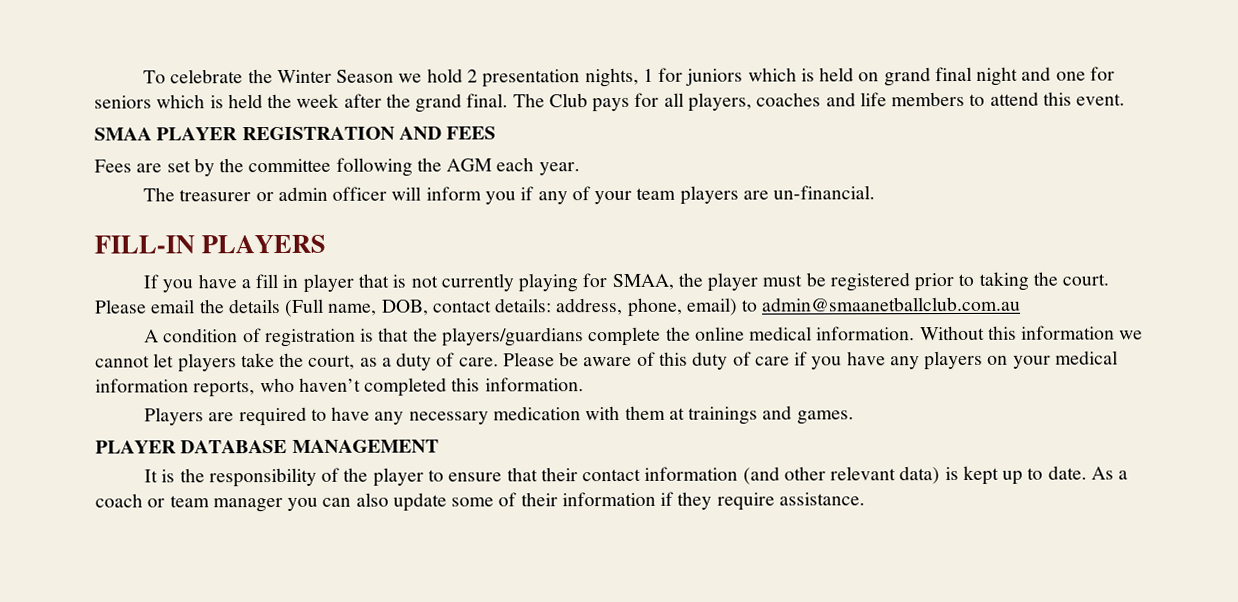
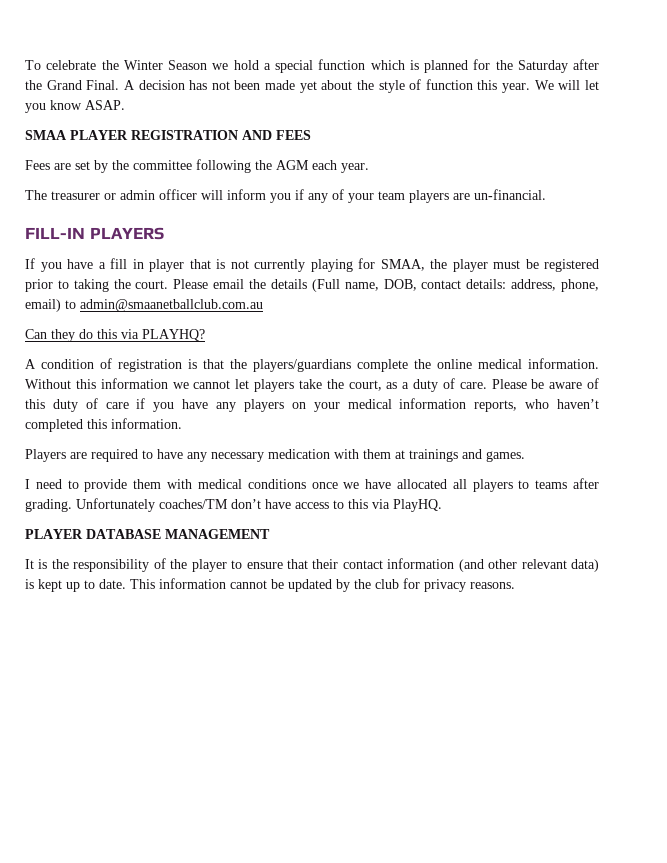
- To celebrate the Winter Season we hold 2 presentation nights, 1 for juniors which is held on grand final night and one for seniors which is held the week after the grand final. The Club pays for all players, coaches and life members to attend this event.
+ To celebrate the Winter Season we hold a special function which is planned for the Saturday after the Grand Final. A decision has not been made yet about the style of function this year. We will let you know ASAP.
+ Can they do this via PLAYHQ?
+ I need to provide them with medical conditions once we have allocated all players to teams after grading. Unfortunately coaches/TM don’t have access to this via PlayHQ.
- As a coach or team manager you can also update some of their information if they require assistance.
+ This information cannot be updated by the club for privacy reasons.

